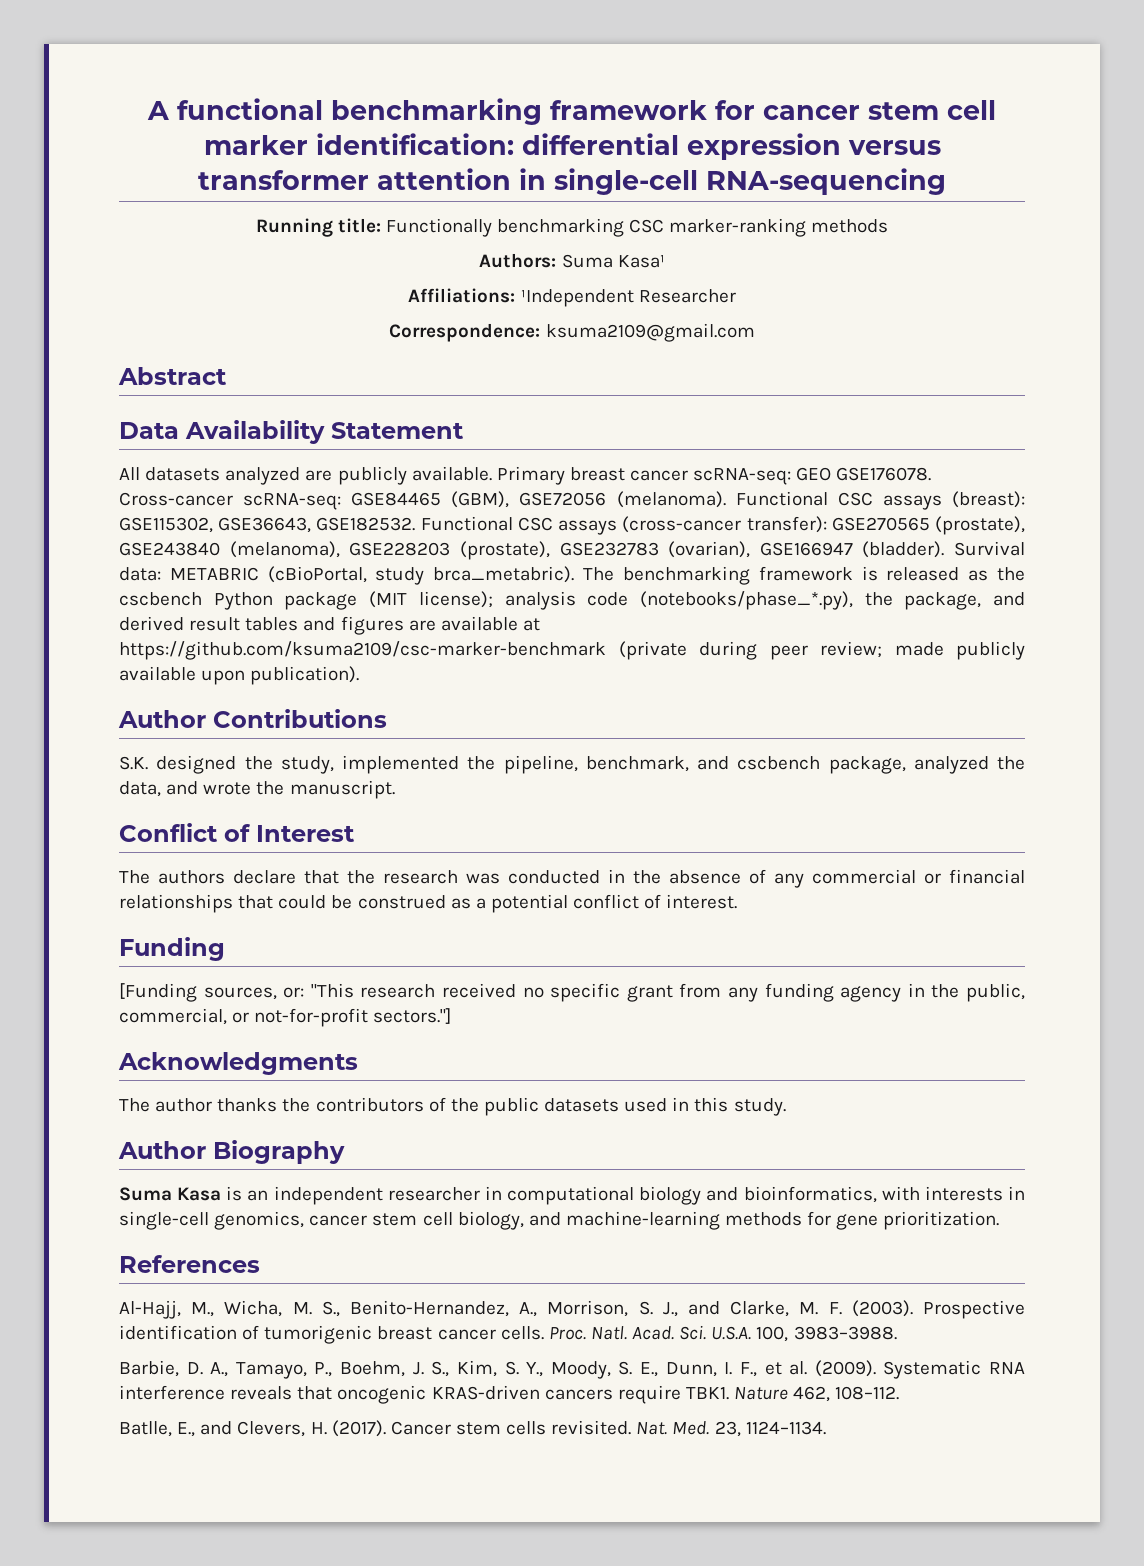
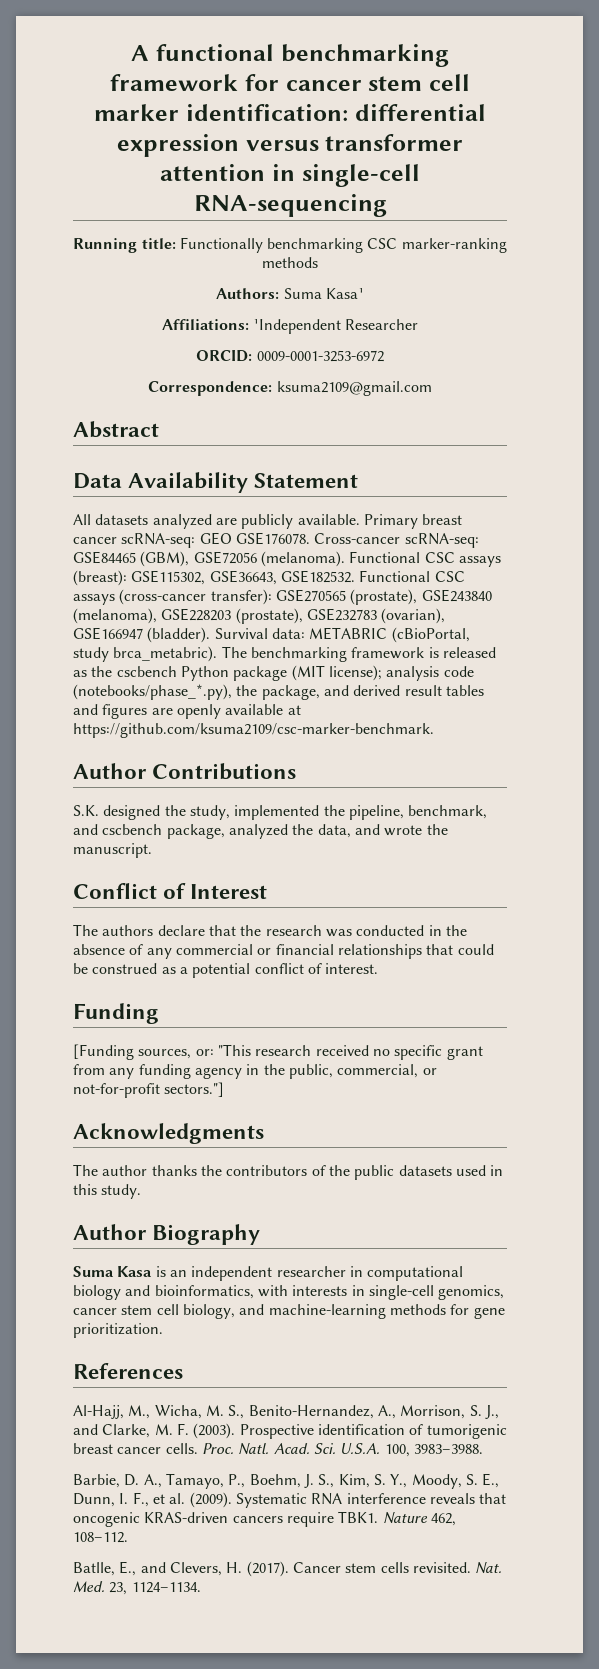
+ ORCID: 0009-0001-3253-6972
- The benchmarking framework is released as the cscbench Python package (MIT license); analysis code (notebooks/phase_*.py), the package, and derived result tables and figures are available at https://github.com/ksuma2109/csc-marker-benchmark (private during peer review; made publicly available upon publication).
+ The benchmarking framework is released as the cscbench Python package (MIT license); analysis code (notebooks/phase_*.py), the package, and derived result tables and figures are openly available at https://github.com/ksuma2109/csc-marker-benchmark.

